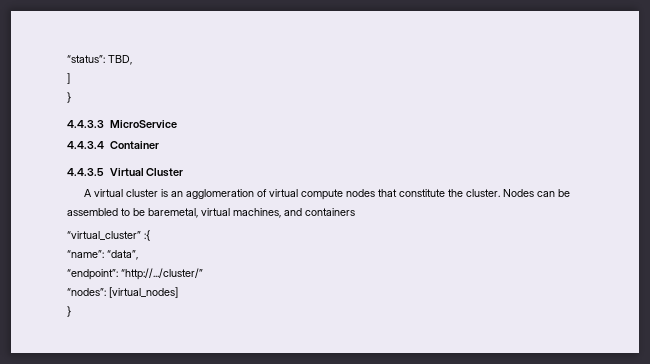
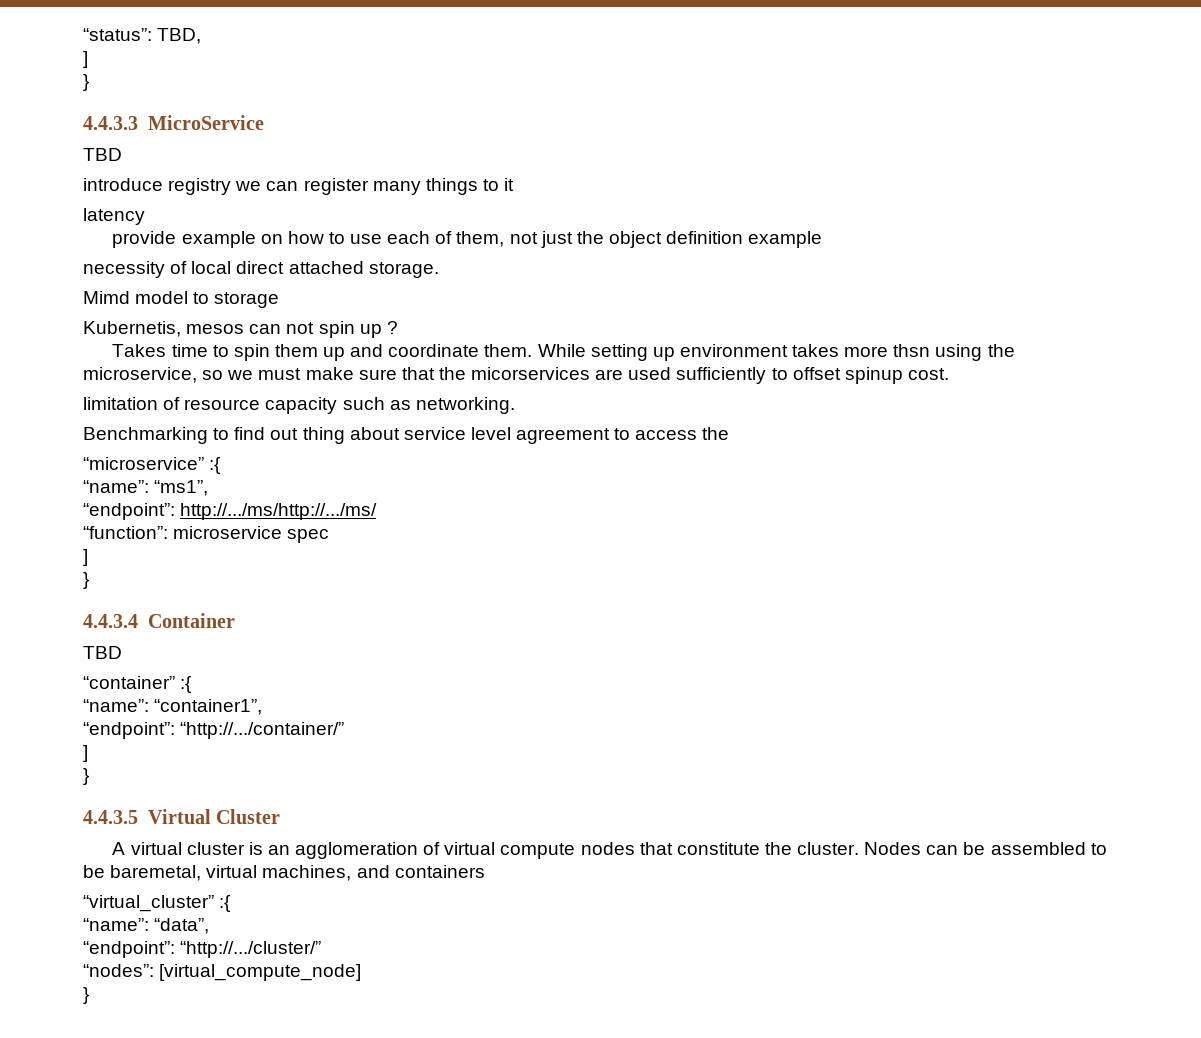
  4.4.3.3 MicroService
+ TBD
+ introduce registry we can register many things to it
+ latency
+ provide example on how to use each of them, not just the object definition example
+ necessity of local direct attached storage.
+ Mimd model to storage
+ Kubernetis, mesos can not spin up ?
+ Takes time to spin them up and coordinate them. While setting up environment takes more thsn using the microservice, so we must make sure that the micorservices are used sufficiently to offset spinup cost.
+ limitation of resource capacity such as networking.
+ Benchmarking to find out thing about service level agreement to access the
+ “microservice” :{
+ “name”: “ms1”,
+ “endpoint”: http://.../ms/http://.../ms/
+ “function”: microservice spec
+ ]
+ }
  4.4.3.4 Container
+ TBD
+ “container” :{
+ “name”: “container1”,
+ “endpoint”: “http://.../container/”
+ ]
+ }
- “nodes”: [virtual_nodes]
+ “nodes”: [virtual_compute_node]

